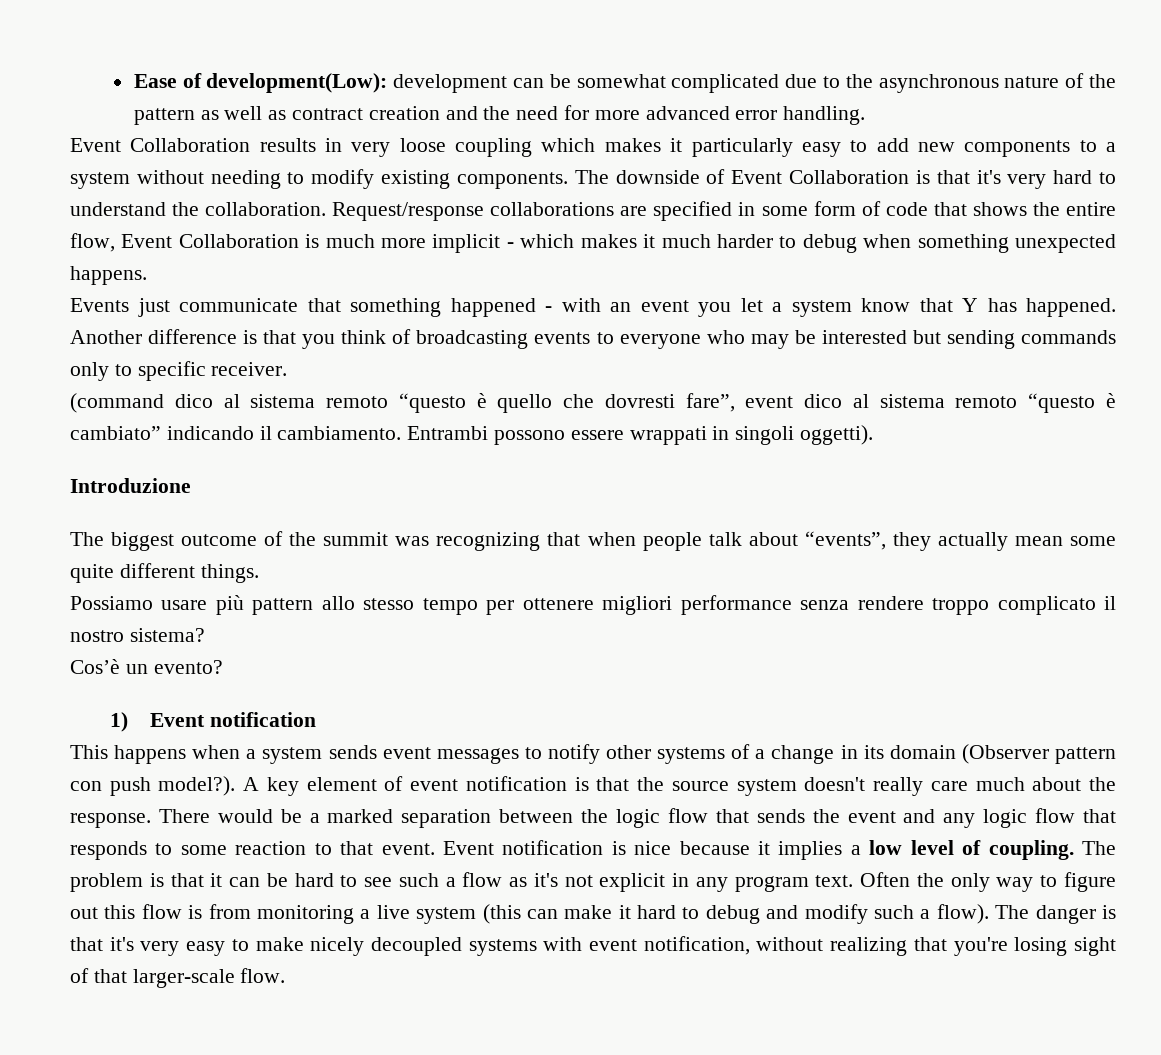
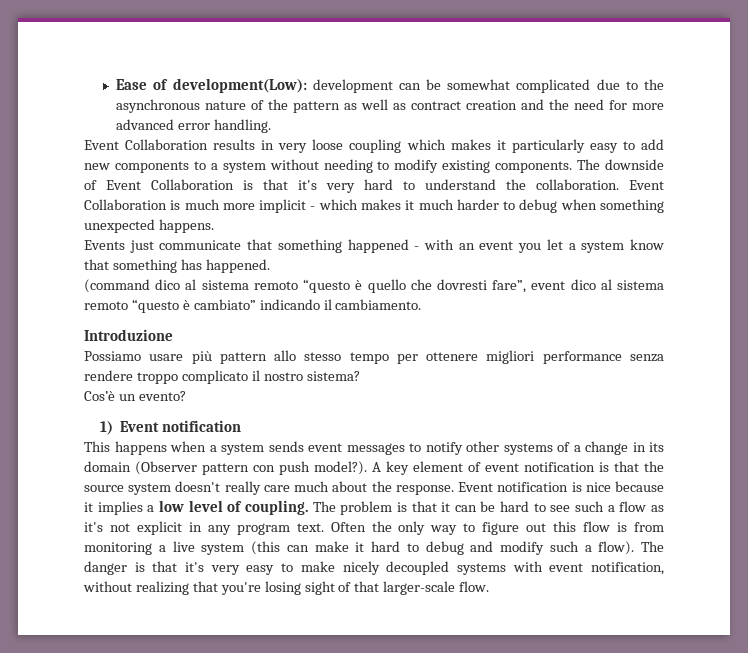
- Request/response collaborations are specified in some form of code that shows the entire flow, Event Collaboration is much more implicit - which makes it much harder to debug when something unexpected happens.
+ Event Collaboration is much more implicit - which makes it much harder to debug when something unexpected happens.
- Events just communicate that something happened - with an event you let a system know that Y has happened. Another difference is that you think of broadcasting events to everyone who may be interested but sending commands only to specific receiver.
+ Events just communicate that something happened - with an event you let a system know that something has happened.
- (command dico al sistema remoto “questo è quello che dovresti fare”, event dico al sistema remoto “questo è cambiato” indicando il cambiamento. Entrambi possono essere wrappati in singoli oggetti).
+ (command dico al sistema remoto “questo è quello che dovresti fare”, event dico al sistema remoto “questo è cambiato” indicando il cambiamento.
  Introduzione
- The biggest outcome of the summit was recognizing that when people talk about “events”, they actually mean some quite different things.
- There would be a marked separation between the logic flow that sends the event and any logic flow that responds to some reaction to that event.

